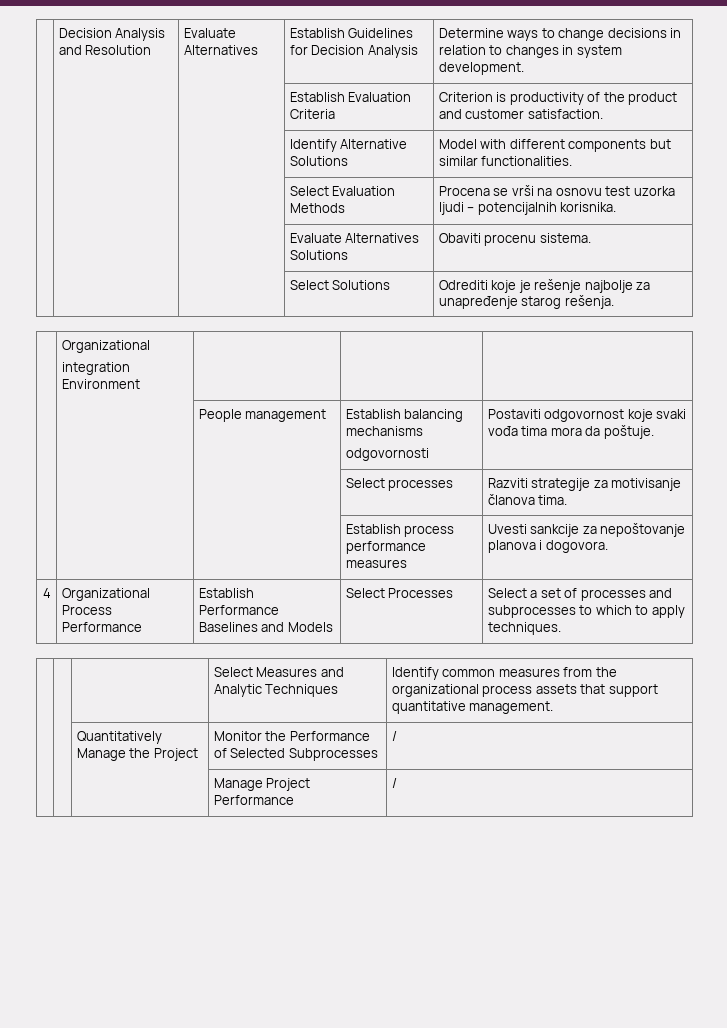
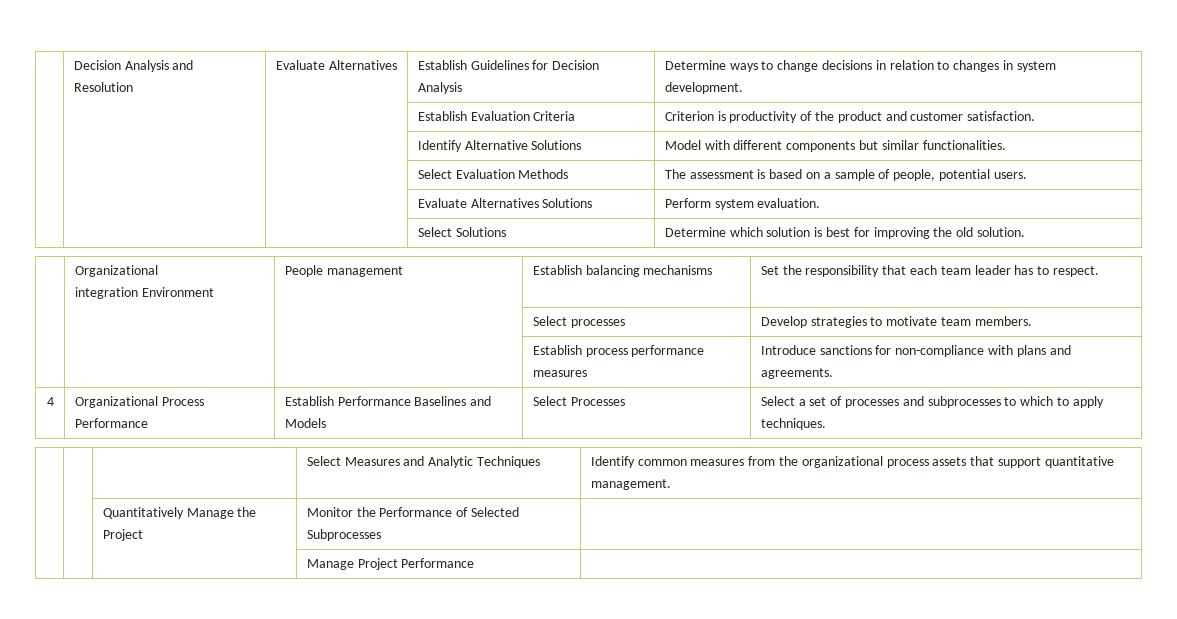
- | | | Select Evaluation Methods | Procena se vrši na osnovu test uzorka ljudi – potencijalnih korisnika.
+ | | | Select Evaluation Methods | The assessment is based on a sample of people, potential users.
- | | | Evaluate Alternatives Solutions | Obaviti procenu sistema.
+ | | | Evaluate Alternatives Solutions | Perform system evaluation.
- | | | Select Solutions | Odrediti koje je rešenje najbolje za unapređenje starog rešenja.
+ | | | Select Solutions | Determine which solution is best for improving the old solution.
  | Organizational
- integration Environment | | |
- | | People management | Establish balancing mechanisms
- odgovornosti | Postaviti odgovornost koje svaki vođa tima mora da poštuje.
- | | | Select processes | Razviti strategije za motivisanje članova tima.
- | | | Establish process performance measures | Uvesti sankcije za nepoštovanje planova i dogovora.
+ integration Environment | People management | Establish balancing mechanisms | Set the responsibility that each team leader has to respect.
+ | | | Select processes | Develop strategies to motivate team members.
+ | | | Establish process performance measures | Introduce sanctions for non-compliance with plans and agreements.
- | | Quantitatively Manage the Project | Monitor the Performance of Selected Subprocesses | /
+ | | Quantitatively Manage the Project | Monitor the Performance of Selected Subprocesses |
- | | | Manage Project Performance | /
+ | | | Manage Project Performance |

